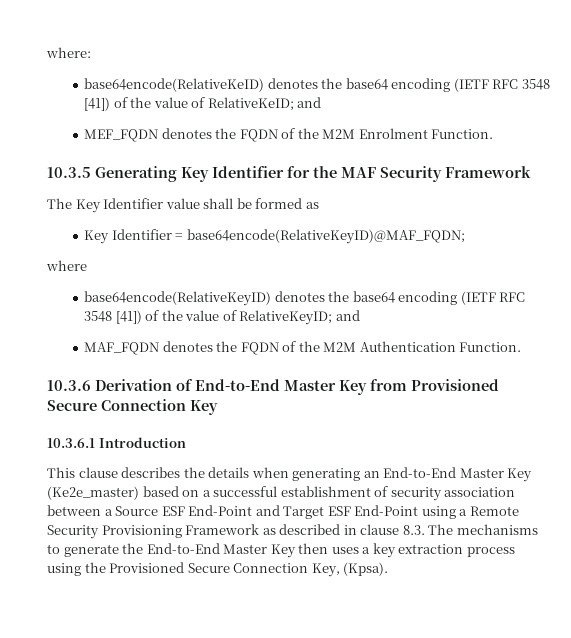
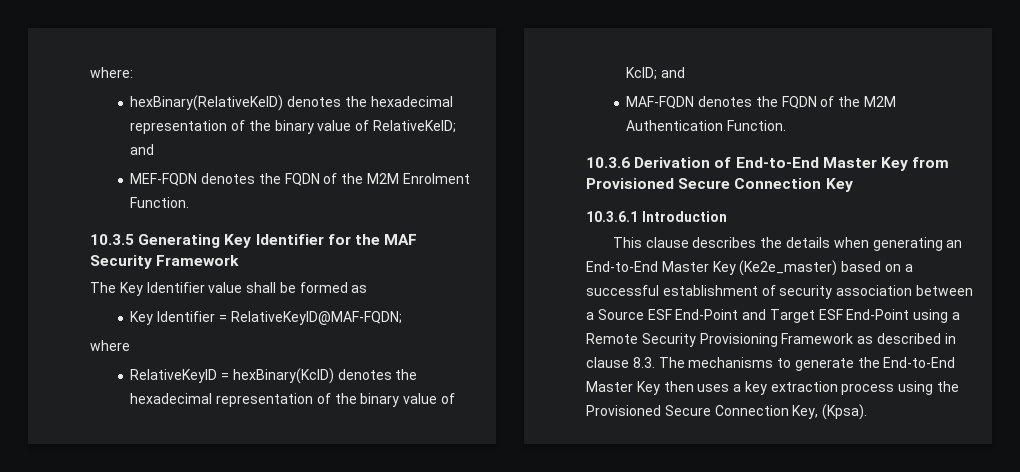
- base64encode(RelativeKeID) denotes the base64 encoding (IETF RFC 3548 [41]) of the value of RelativeKeID; and
+ hexBinary(RelativeKeID) denotes the hexadecimal representation of the binary value of RelativeKeID; and
- MEF_FQDN denotes the FQDN of the M2M Enrolment Function.
+ MEF-FQDN denotes the FQDN of the M2M Enrolment Function.
- Key Identifier = base64encode(RelativeKeyID)@MAF_FQDN;
+ Key Identifier = RelativeKeyID@MAF-FQDN;
- base64encode(RelativeKeyID) denotes the base64 encoding (IETF RFC 3548 [41]) of the value of RelativeKeyID; and
- MAF_FQDN denotes the FQDN of the M2M Authentication Function.
+ RelativeKeyID = hexBinary(KcID) denotes the hexadecimal representation of the binary value of KcID; and
+ MAF-FQDN denotes the FQDN of the M2M Authentication Function.

